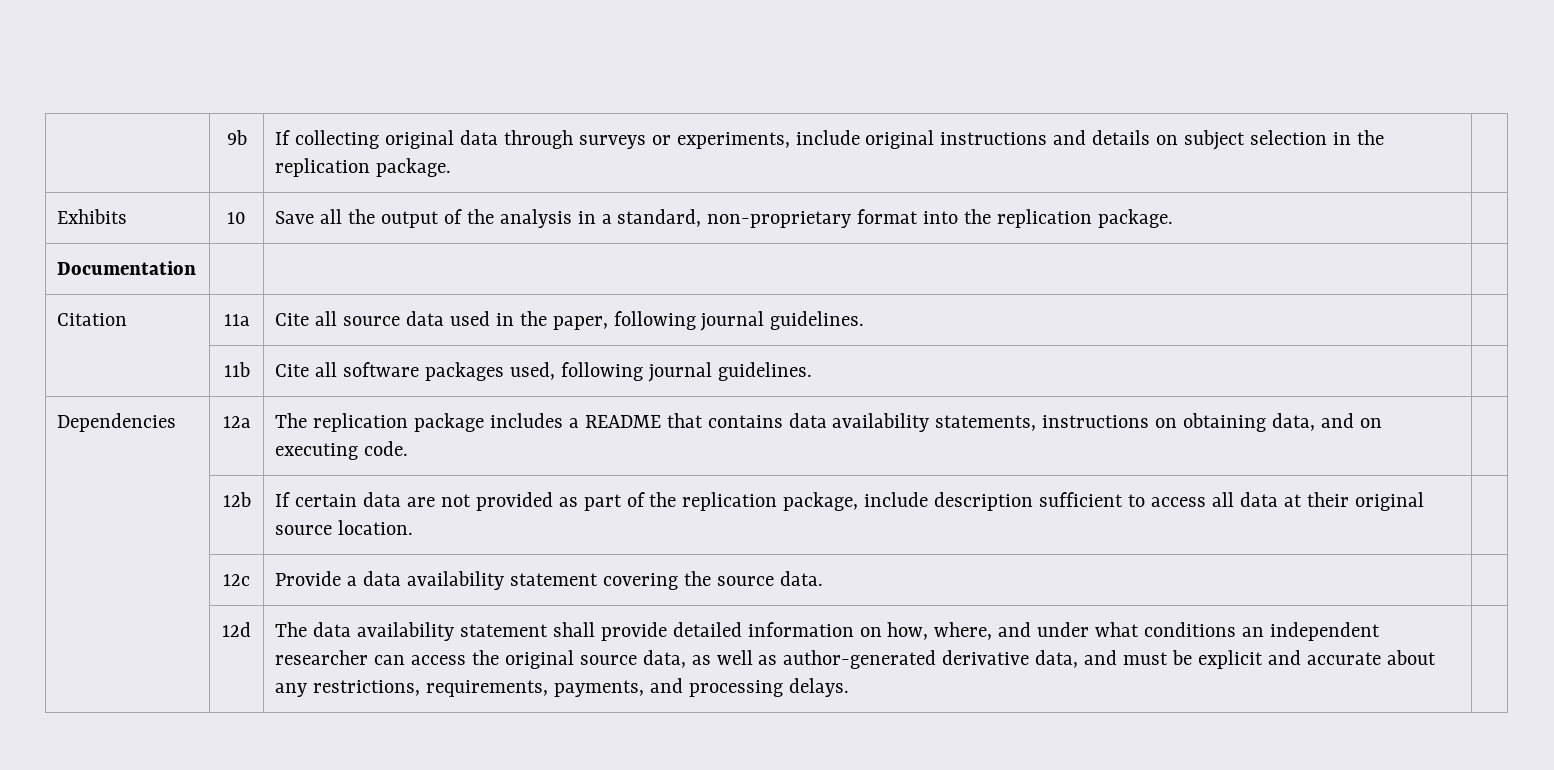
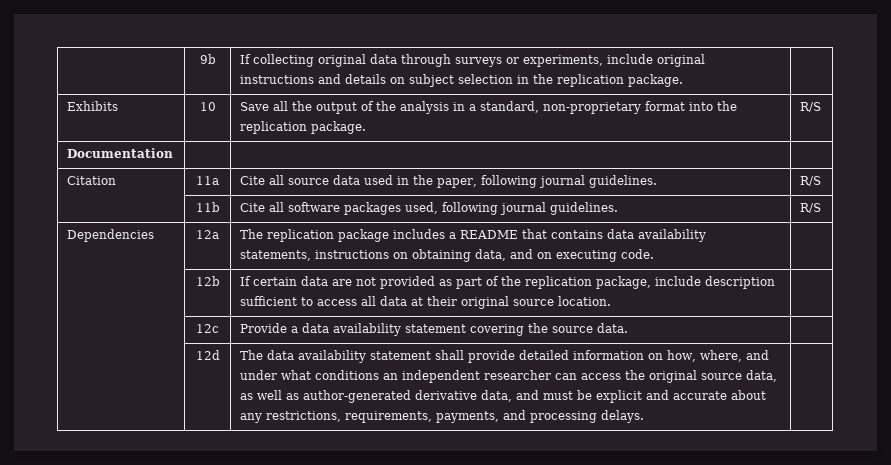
- Exhibits | 10 | Save all the output of the analysis in a standard, non-proprietary format into the replication package. |
+ Exhibits | 10 | Save all the output of the analysis in a standard, non-proprietary format into the replication package. | R/S
- Citation | 11a | Cite all source data used in the paper, following journal guidelines. |
+ Citation | 11a | Cite all source data used in the paper, following journal guidelines. | R/S
- | 11b | Cite all software packages used, following journal guidelines. |
+ | 11b | Cite all software packages used, following journal guidelines. | R/S

